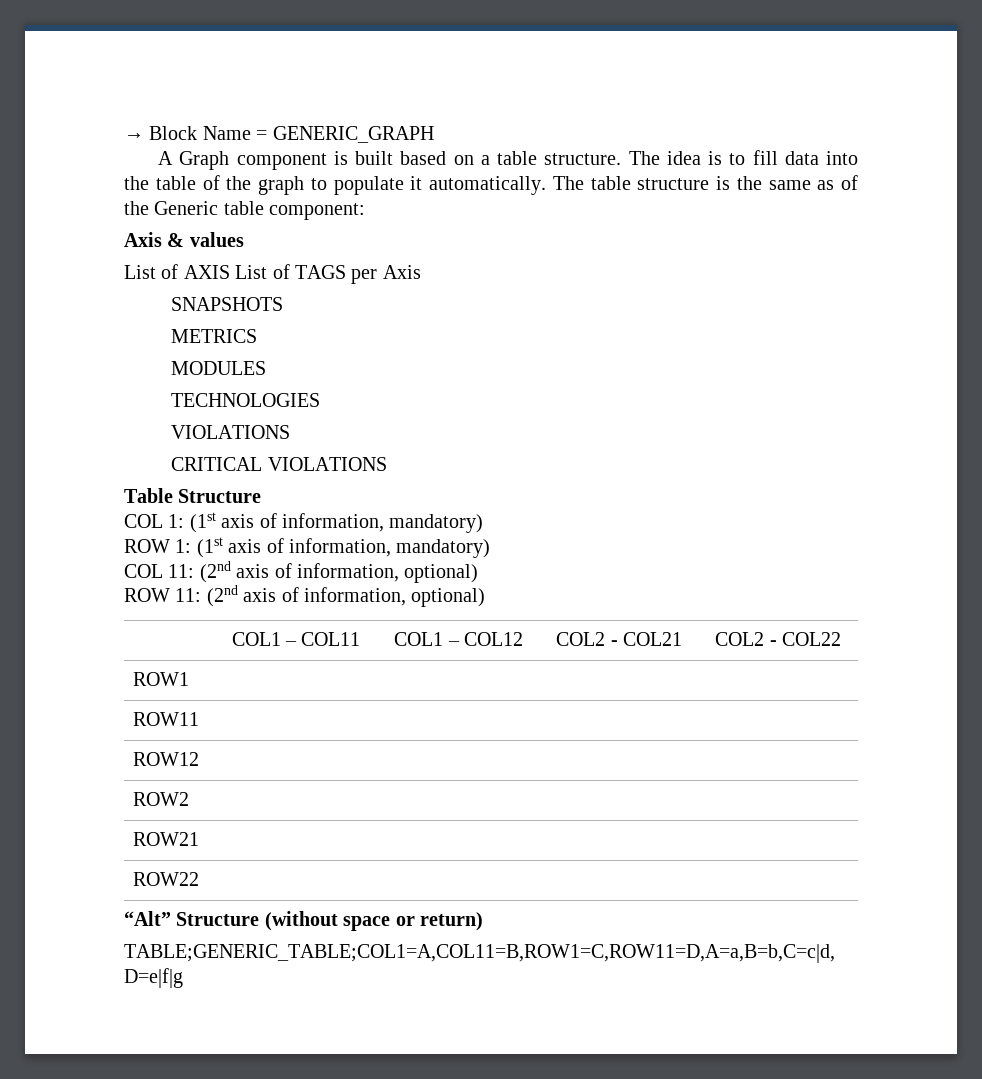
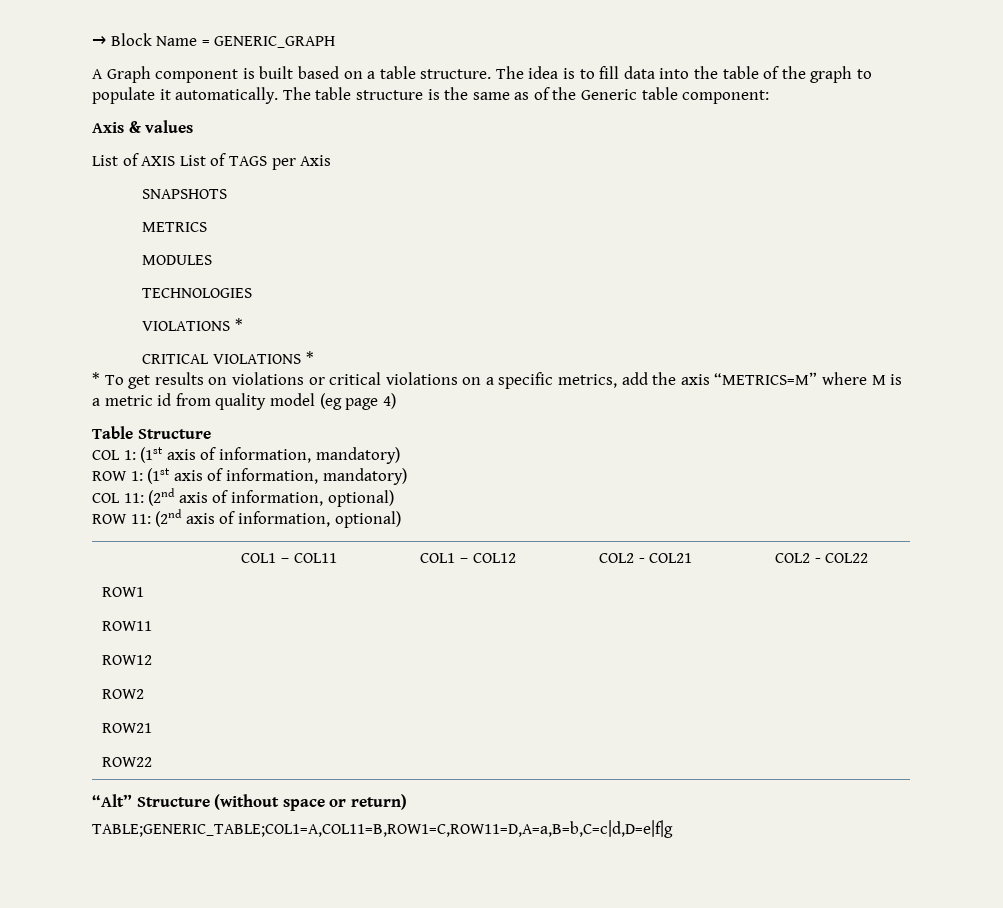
  TECHNOLOGIES
- VIOLATIONS
+ VIOLATIONS *
- CRITICAL VIOLATIONS
+ CRITICAL VIOLATIONS *
+ * To get results on violations or critical violations on a specific metrics, add the axis “METRICS=M” where M is a metric id from quality model (eg page 4)

